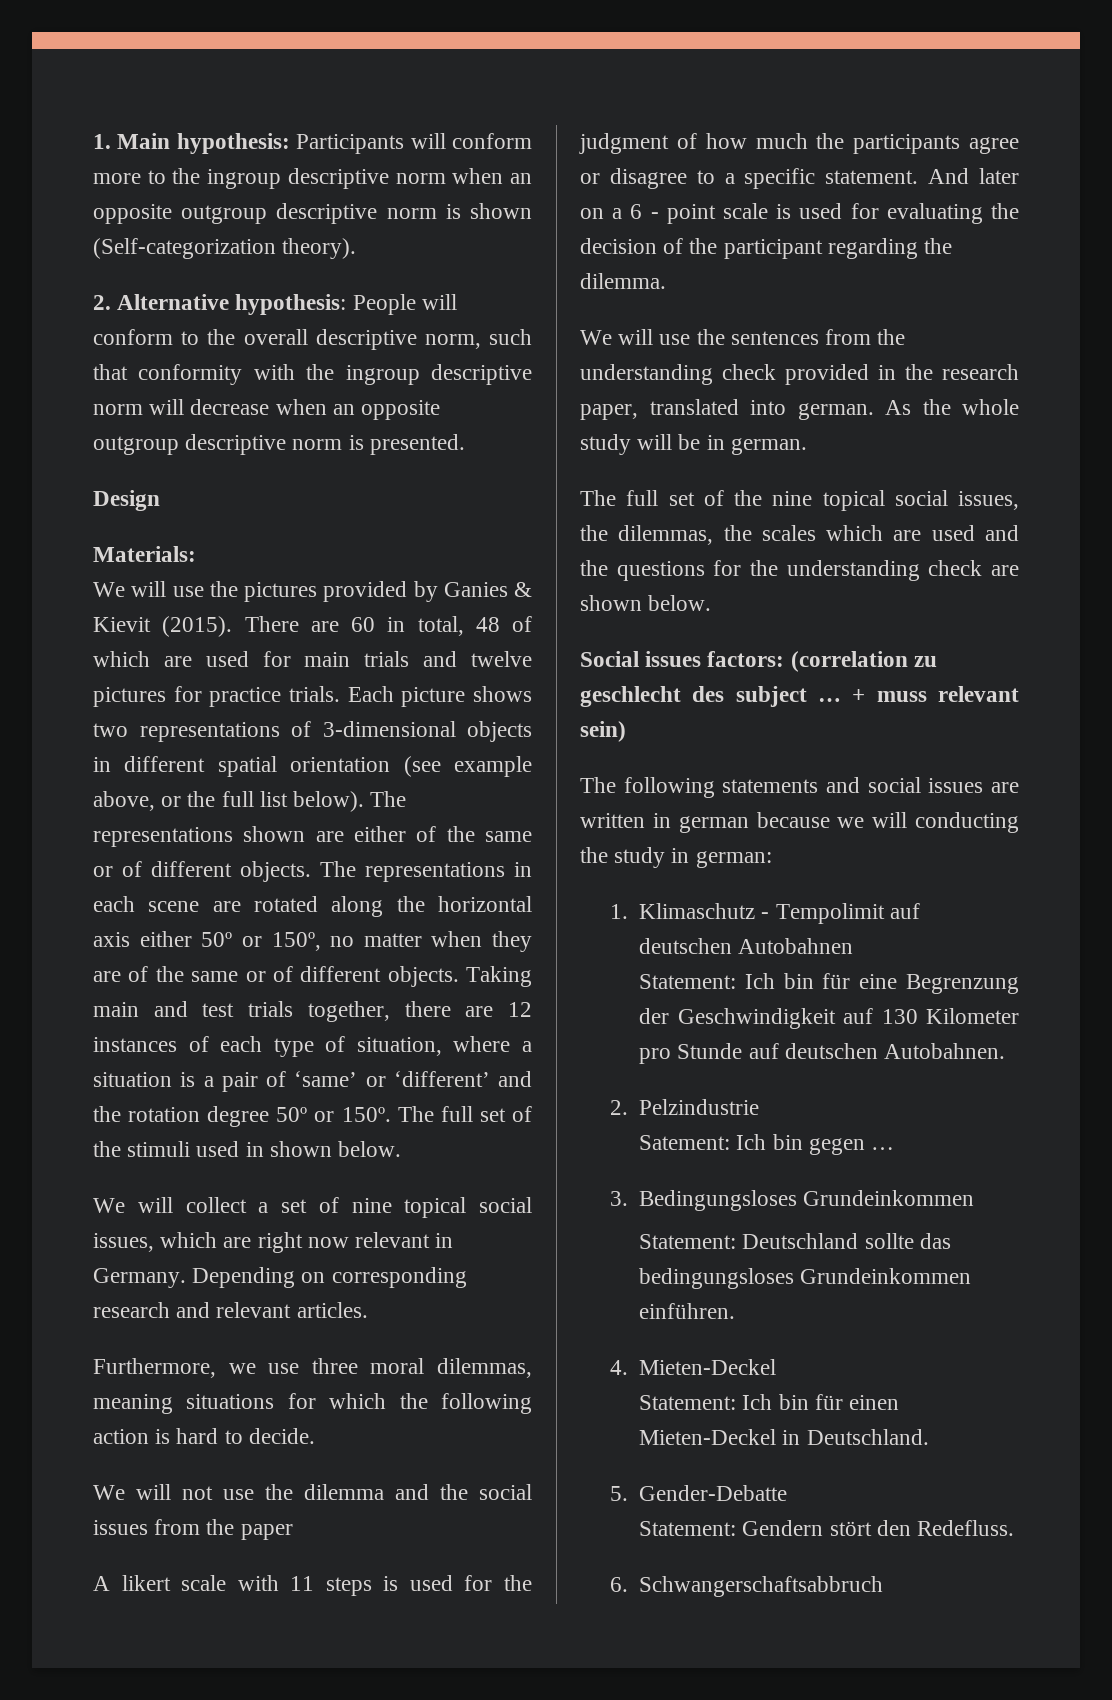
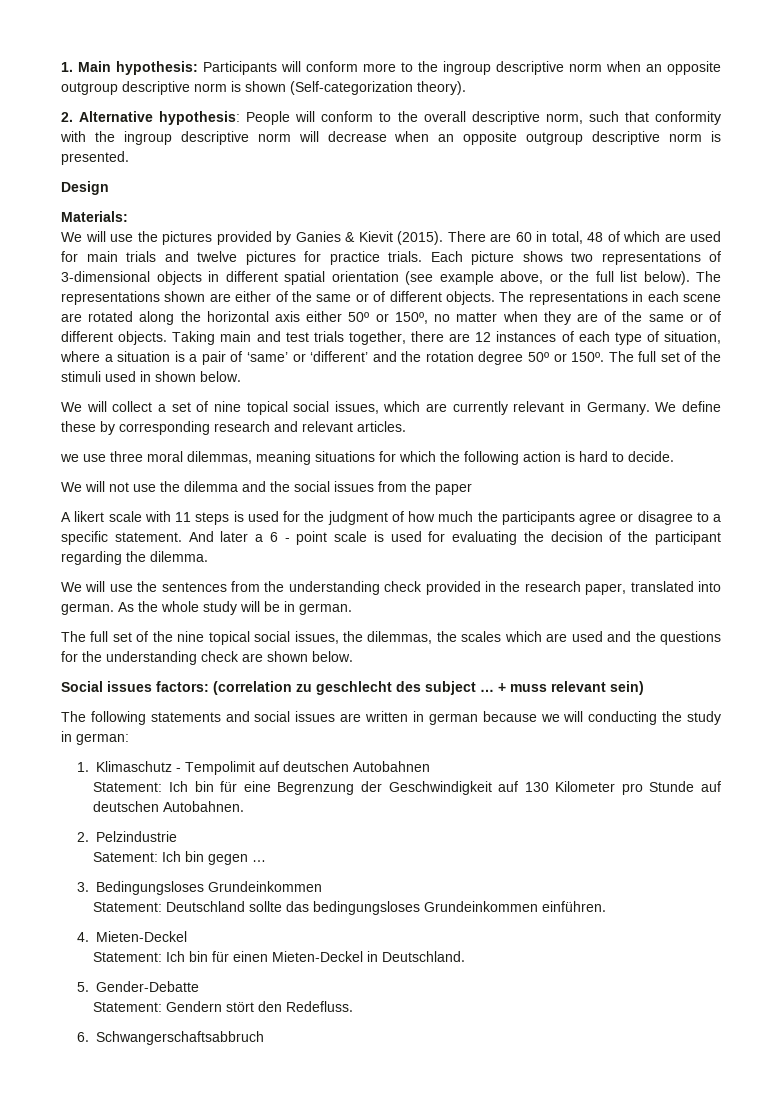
- We will collect a set of nine topical social issues, which are right now relevant in Germany.
+ We will collect a set of nine topical social issues, which are currently relevant in Germany.
- Depending on corresponding research and relevant articles.
+ We define these by corresponding research and relevant articles.
- Furthermore, we use three moral dilemmas, meaning situations for which the following action is hard to decide.
+ we use three moral dilemmas, meaning situations for which the following action is hard to decide.
- And later on a 6 - point scale is used for evaluating the decision of the participant regarding the dilemma.
+ And later a 6 - point scale is used for evaluating the decision of the participant regarding the dilemma.

